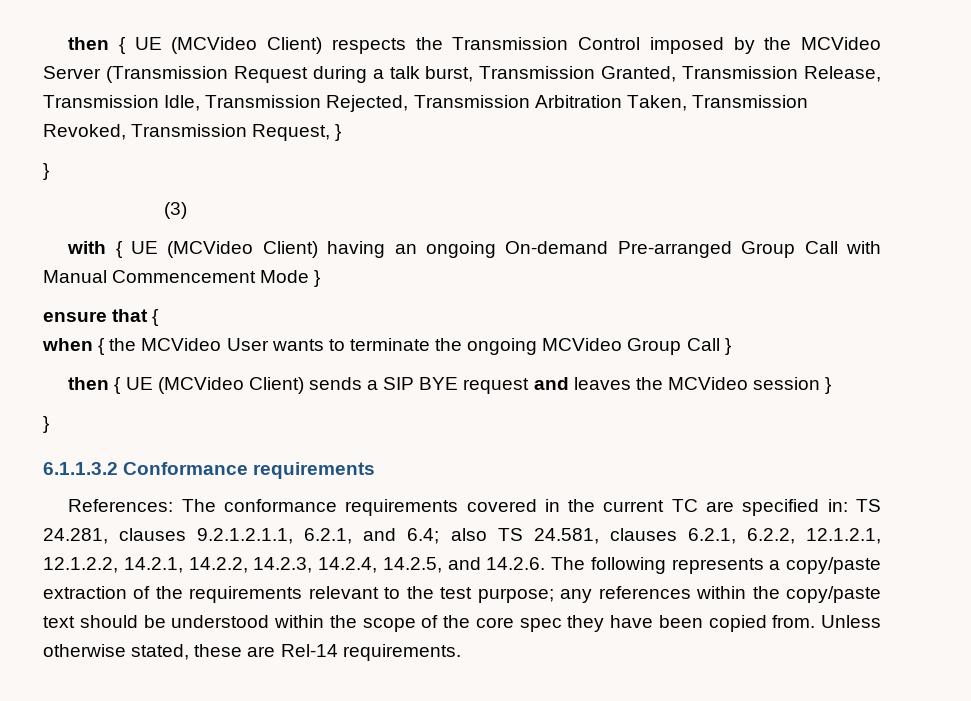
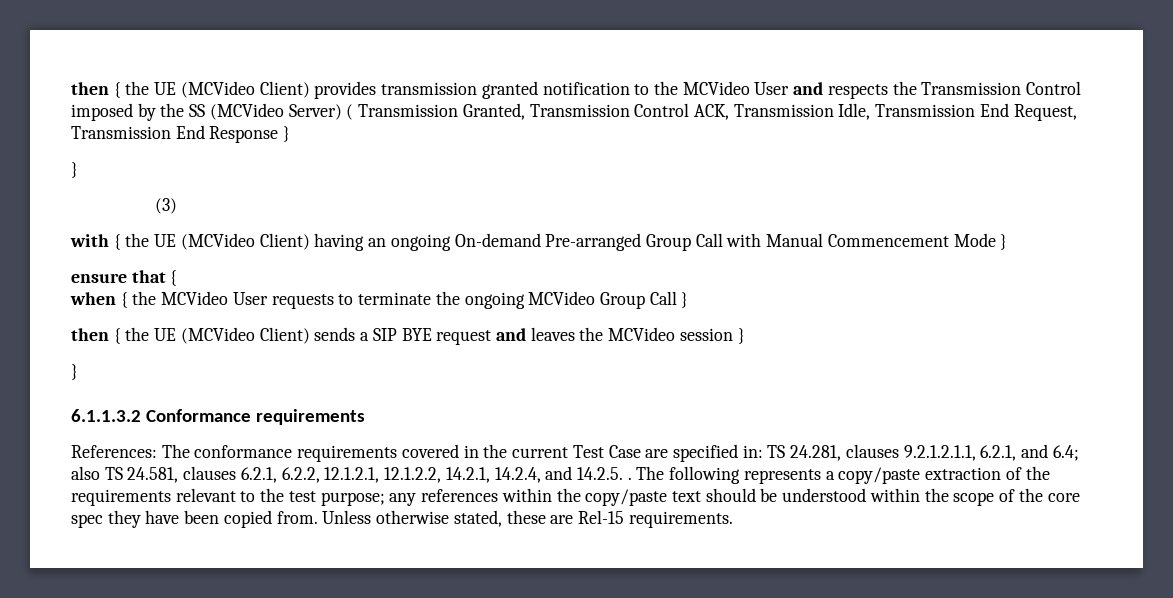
- then { UE (MCVideo Client) respects the Transmission Control imposed by the MCVideo Server (Transmission Request during a talk burst, Transmission Granted, Transmission Release, Transmission Idle, Transmission Rejected, Transmission Arbitration Taken, Transmission Revoked, Transmission Request, }
+ then { the UE (MCVideo Client) provides transmission granted notification to the MCVideo User and respects the Transmission Control imposed by the SS (MCVideo Server) ( Transmission Granted, Transmission Control ACK, Transmission Idle, Transmission End Request, Transmission End Response }
- with { UE (MCVideo Client) having an ongoing On-demand Pre-arranged Group Call with Manual Commencement Mode }
+ with { the UE (MCVideo Client) having an ongoing On-demand Pre-arranged Group Call with Manual Commencement Mode }
- when { the MCVideo User wants to terminate the ongoing MCVideo Group Call }
+ when { the MCVideo User requests to terminate the ongoing MCVideo Group Call }
- then { UE (MCVideo Client) sends a SIP BYE request and leaves the MCVideo session }
+ then { the UE (MCVideo Client) sends a SIP BYE request and leaves the MCVideo session }
- The conformance requirements covered in the current TC are specified in:
+ The conformance requirements covered in the current Test Case are specified in:
- also TS 24.581, clauses 6.2.1, 6.2.2, 12.1.2.1, 12.1.2.2, 14.2.1, 14.2.2, 14.2.3, 14.2.4, 14.2.5, and 14.2.6. The following represents a copy/paste extraction of the requirements relevant to the test purpose;
+ also TS 24.581, clauses 6.2.1, 6.2.2, 12.1.2.1, 12.1.2.2, 14.2.1, 14.2.4, and 14.2.5. . The following represents a copy/paste extraction of the requirements relevant to the test purpose;
- Unless otherwise stated, these are Rel-14 requirements.
+ Unless otherwise stated, these are Rel-15 requirements.

